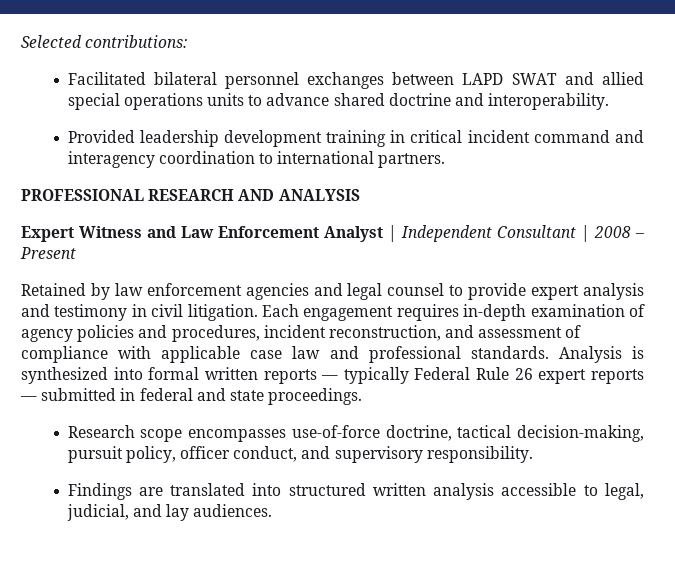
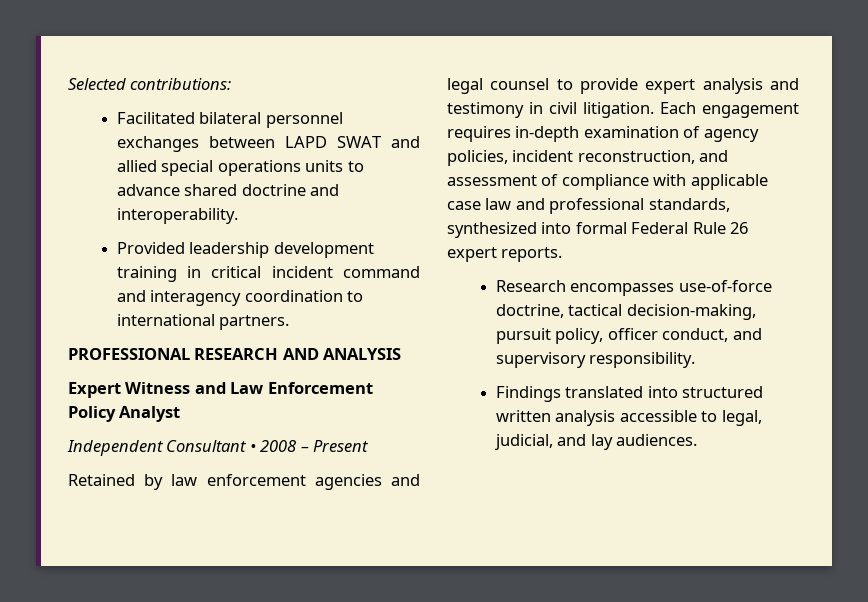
- Expert Witness and Law Enforcement Analyst | Independent Consultant | 2008 – Present
+ Expert Witness and Law Enforcement Policy Analyst
+ Independent Consultant • 2008 – Present
- Each engagement requires in-depth examination of agency policies and procedures, incident reconstruction, and assessment of compliance with applicable case law and professional standards. Analysis is synthesized into formal written reports — typically Federal Rule 26 expert reports — submitted in federal and state proceedings.
+ Each engagement requires in-depth examination of agency policies, incident reconstruction, and assessment of compliance with applicable case law and professional standards, synthesized into formal Federal Rule 26 expert reports.
- Research scope encompasses use-of-force doctrine, tactical decision-making, pursuit policy, officer conduct, and supervisory responsibility.
+ Research encompasses use-of-force doctrine, tactical decision-making, pursuit policy, officer conduct, and supervisory responsibility.
- Findings are translated into structured written analysis accessible to legal, judicial, and lay audiences.
+ Findings translated into structured written analysis accessible to legal, judicial, and lay audiences.

